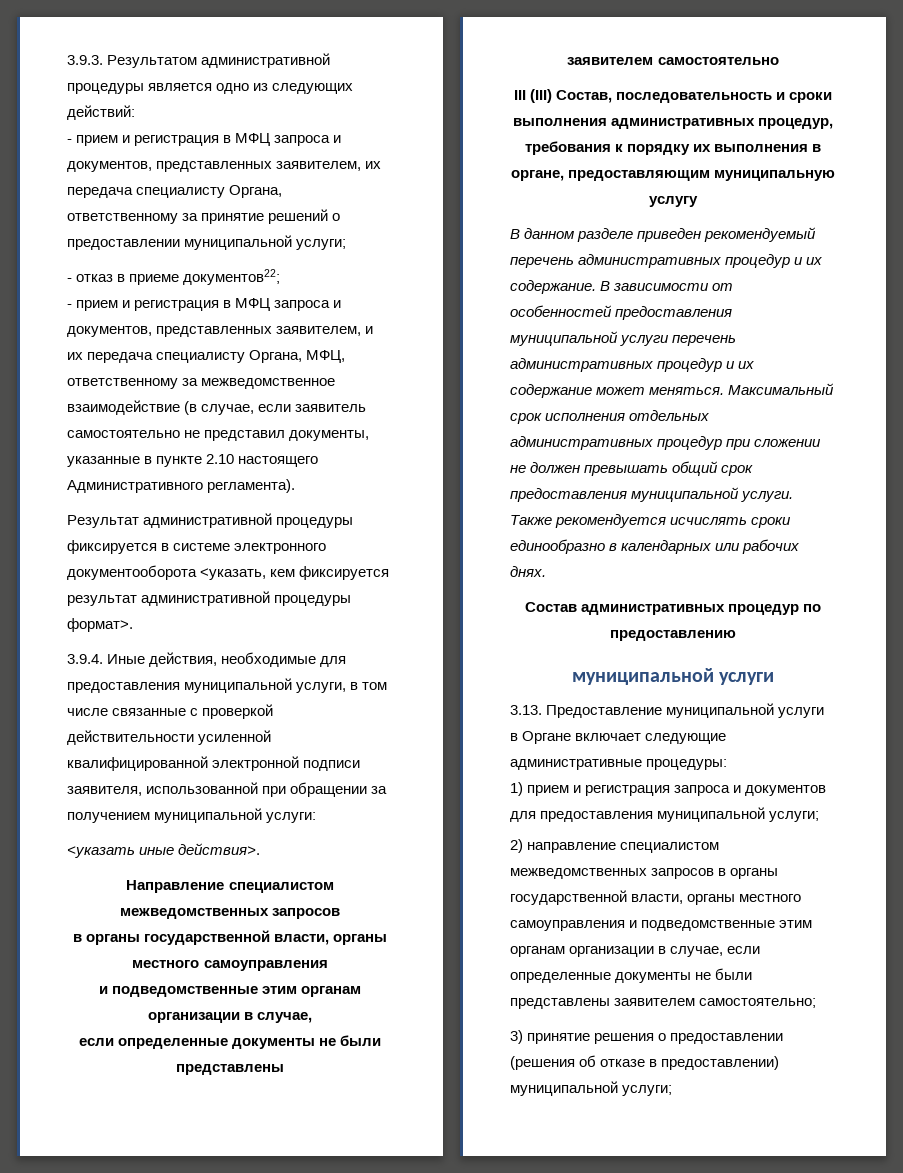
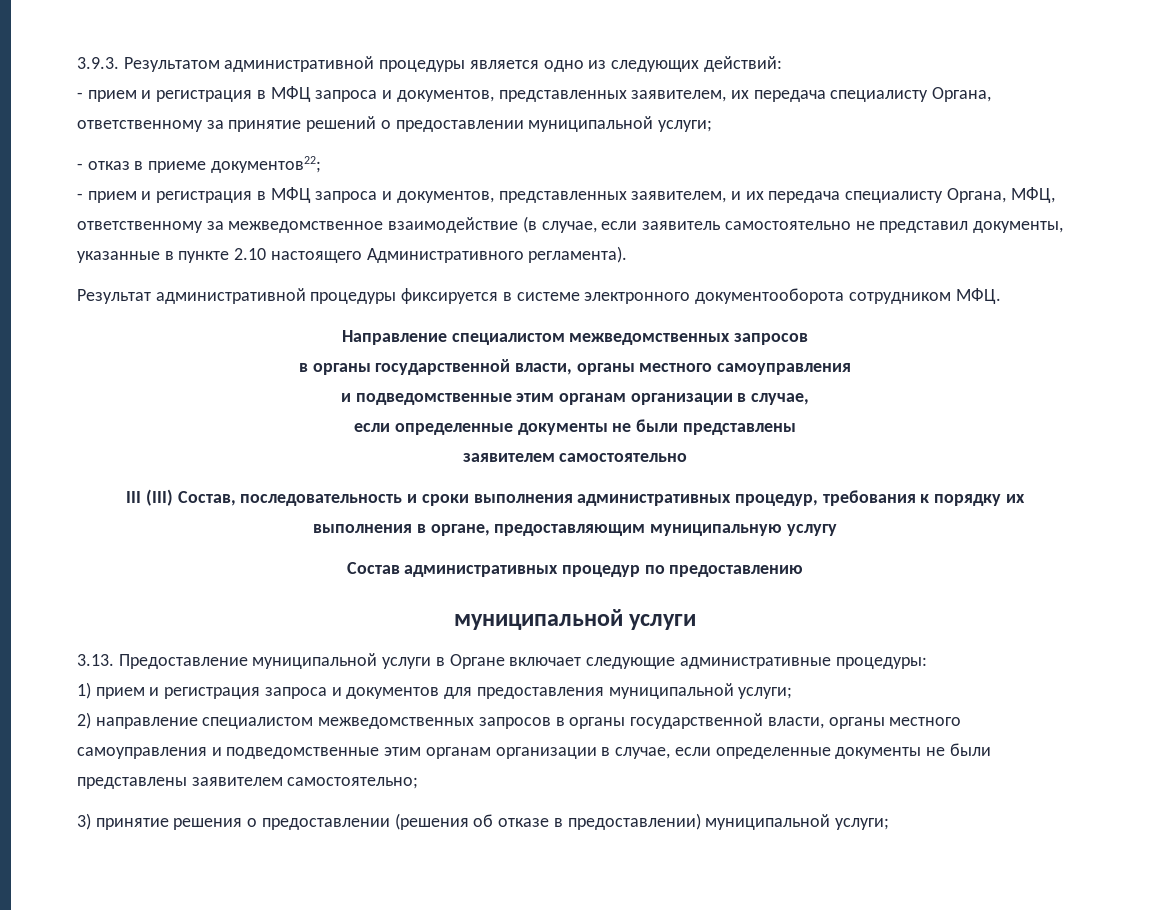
- Результат административной процедуры фиксируется в системе электронного документооборота <указать, кем фиксируется результат административной процедуры формат>.
- 3.9.4. Иные действия, необходимые для предоставления муниципальной услуги, в том числе связанные с проверкой действительности усиленной квалифицированной электронной подписи заявителя, использованной при обращении за получением муниципальной услуги:
- <указать иные действия>.
+ Результат административной процедуры фиксируется в системе электронного документооборота сотрудником МФЦ.
- В данном разделе приведен рекомендуемый перечень административных процедур и их содержание. В зависимости от особенностей предоставления муниципальной услуги перечень административных процедур и их содержание может меняться. Максимальный срок исполнения отдельных административных процедур при сложении не должен превышать общий срок предоставления муниципальной услуги. Также рекомендуется исчислять сроки единообразно в календарных или рабочих днях.

